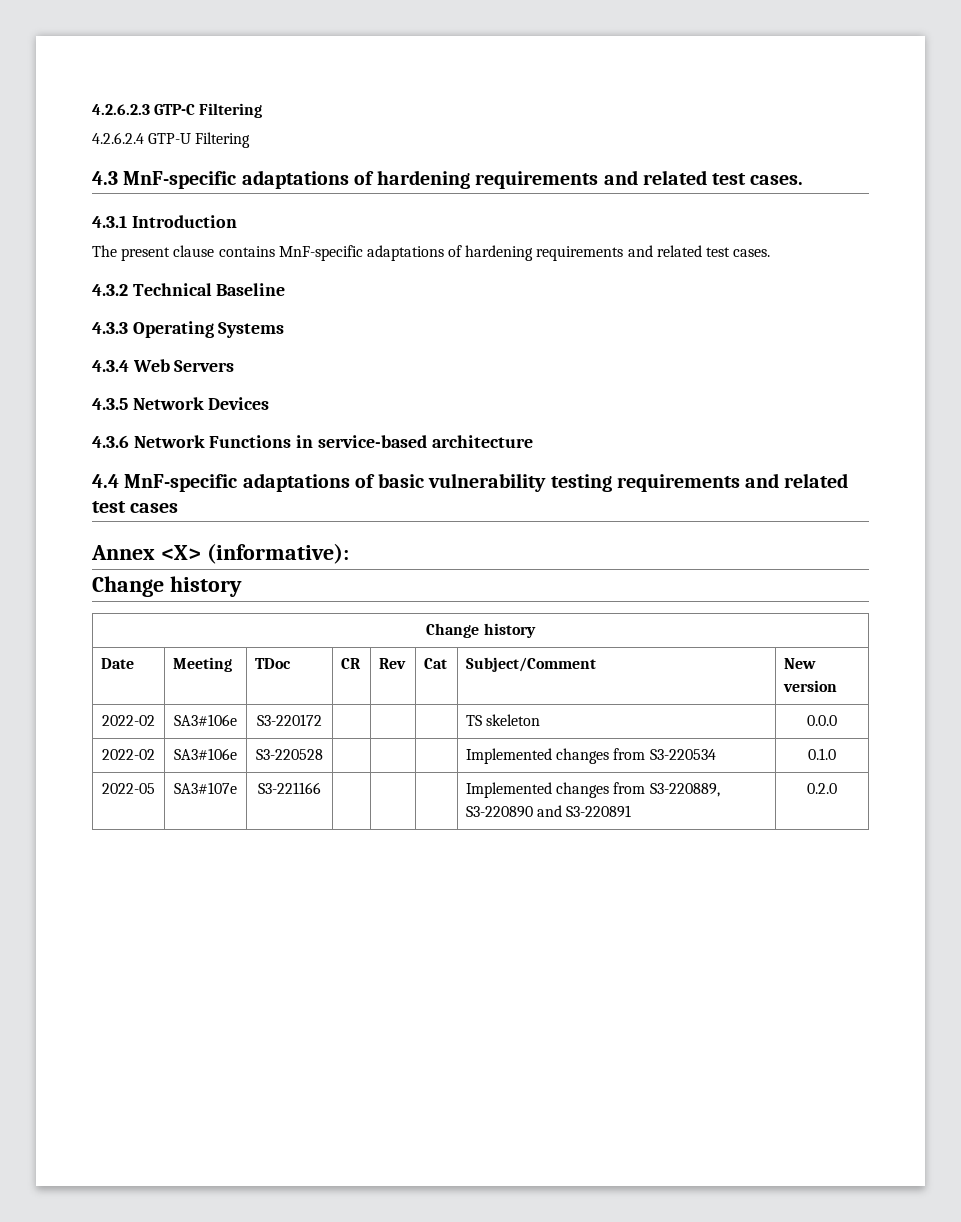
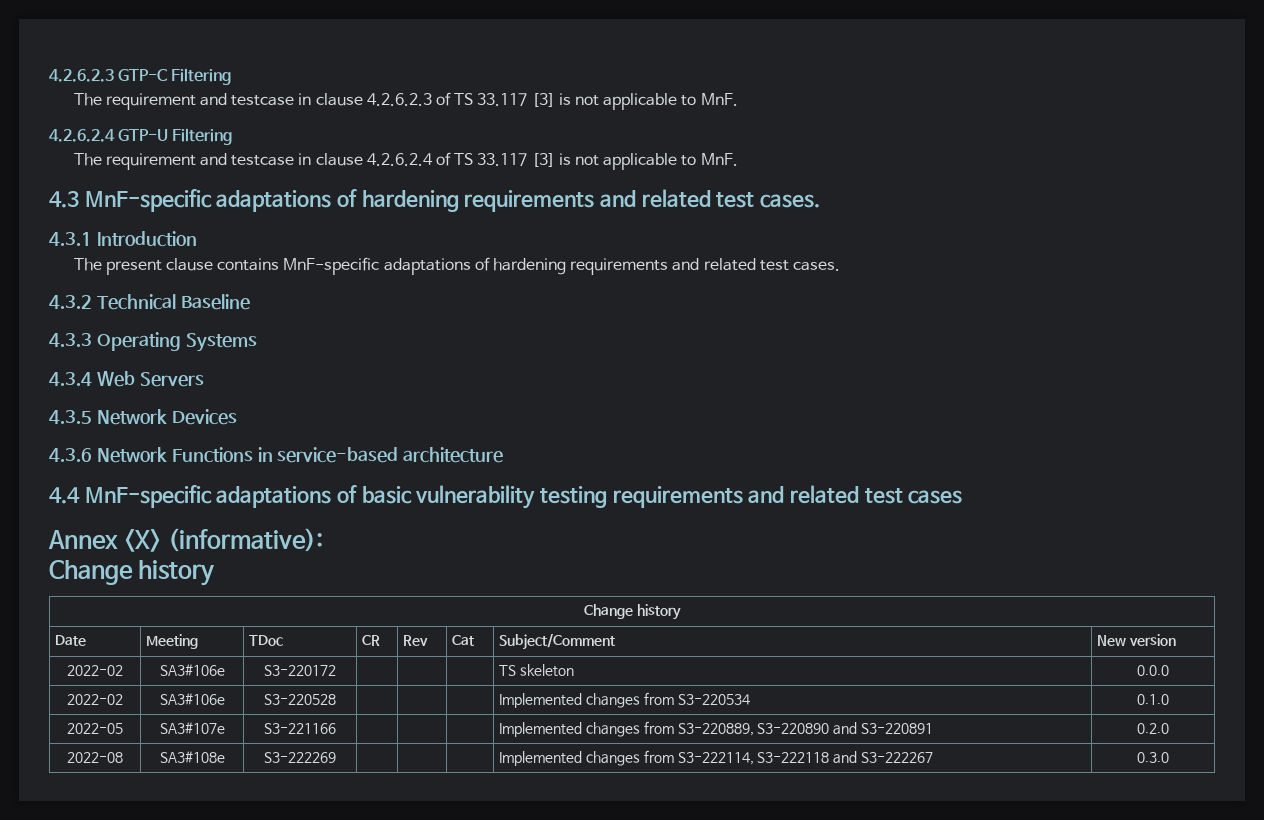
+ The requirement and testcase in clause 4.2.6.2.3 of TS 33.117 [3] is not applicable to MnF.
  4.2.6.2.4 GTP-U Filtering
+ The requirement and testcase in clause 4.2.6.2.4 of TS 33.117 [3] is not applicable to MnF.
+ 2022-08 | SA3#108e | S3-222269 | | | | Implemented changes from S3-222114, S3-222118 and S3-222267 | 0.3.0

